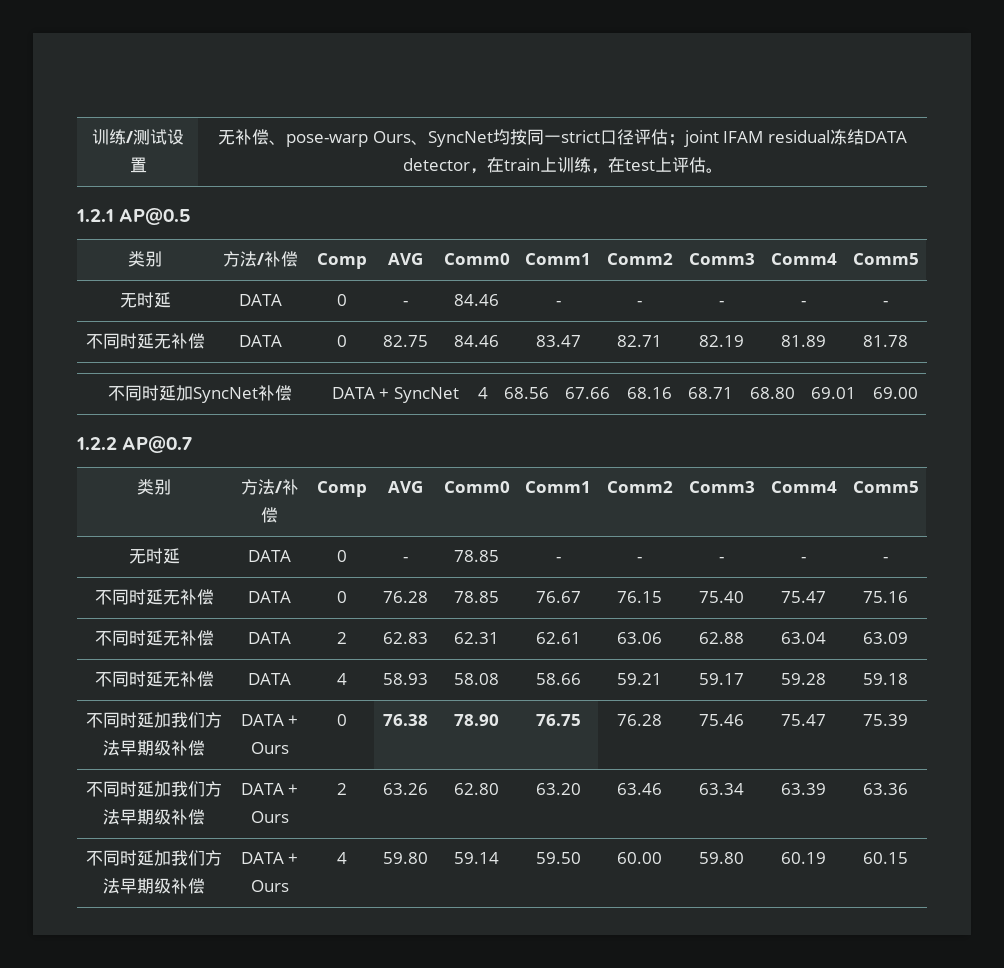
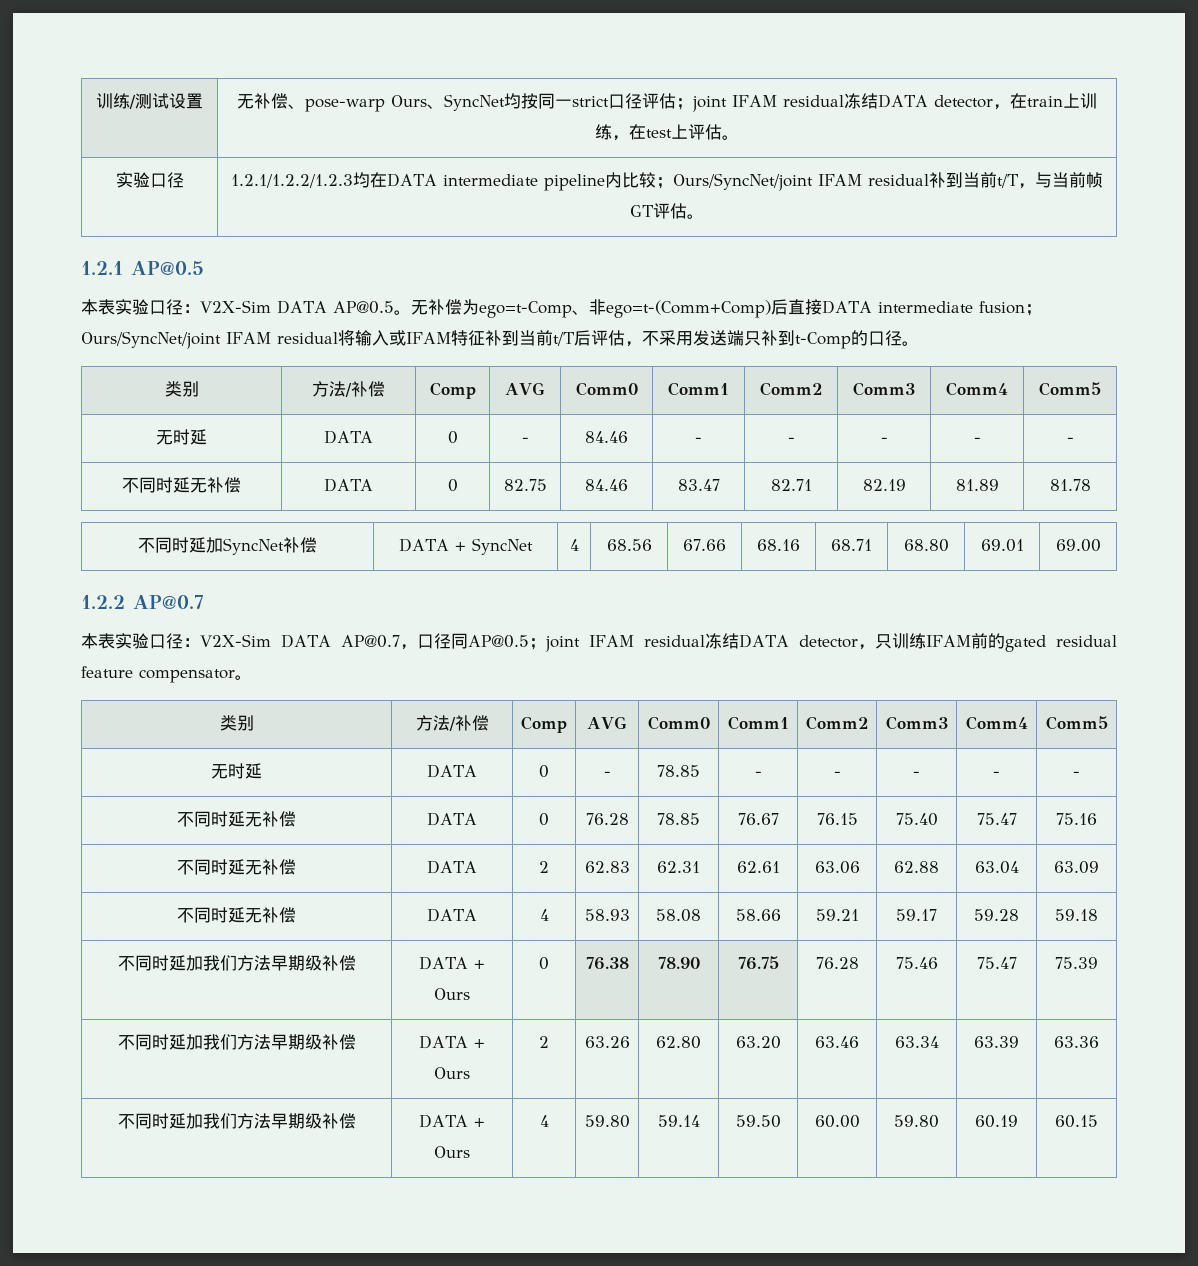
+ 实验口径 | 1.2.1/1.2.2/1.2.3均在DATA intermediate pipeline内比较；Ours/SyncNet/joint IFAM residual补到当前t/T，与当前帧GT评估。
  1.2.1 AP@0.5
+ 本表实验口径：V2X-Sim DATA AP@0.5。无补偿为ego=t-Comp、非ego=t-(Comm+Comp)后直接DATA intermediate fusion；Ours/SyncNet/joint IFAM residual将输入或IFAM特征补到当前t/T后评估，不采用发送端只补到t-Comp的口径。
+ 本表实验口径：V2X-Sim DATA AP@0.7，口径同AP@0.5；joint IFAM residual冻结DATA detector，只训练IFAM前的gated residual feature compensator。

